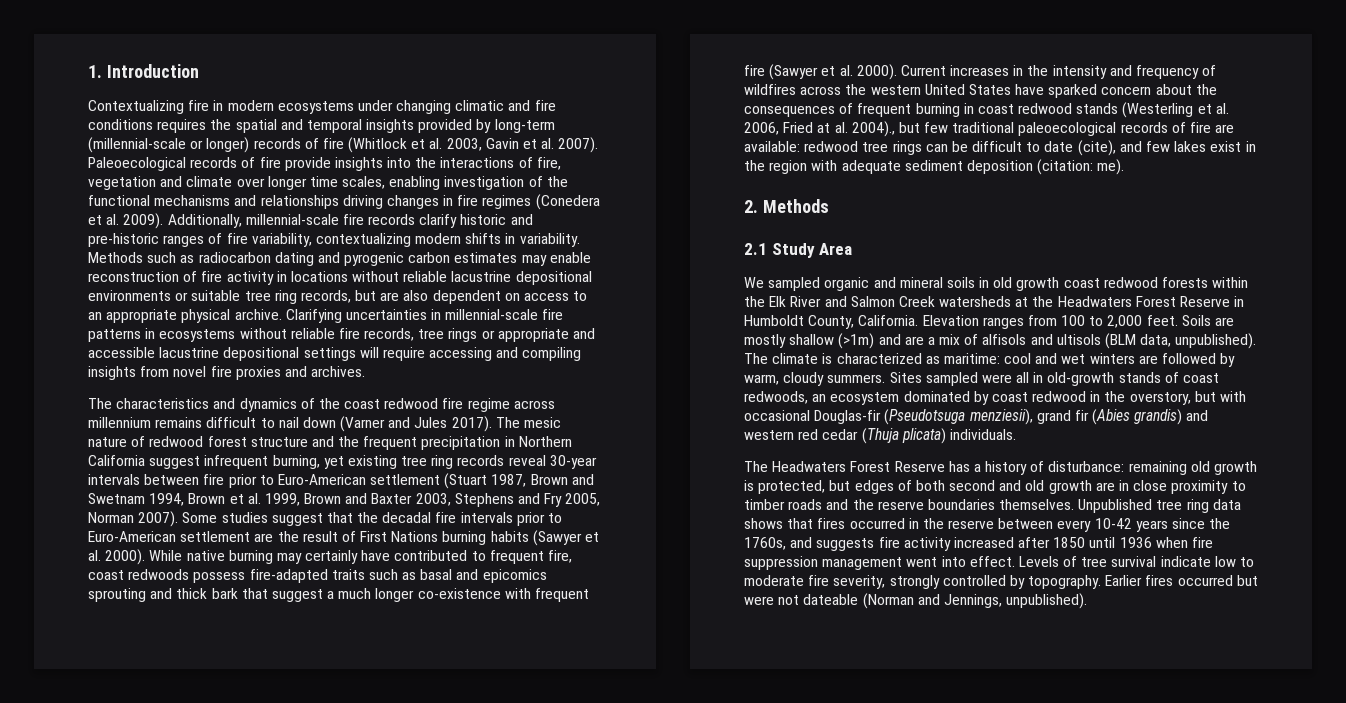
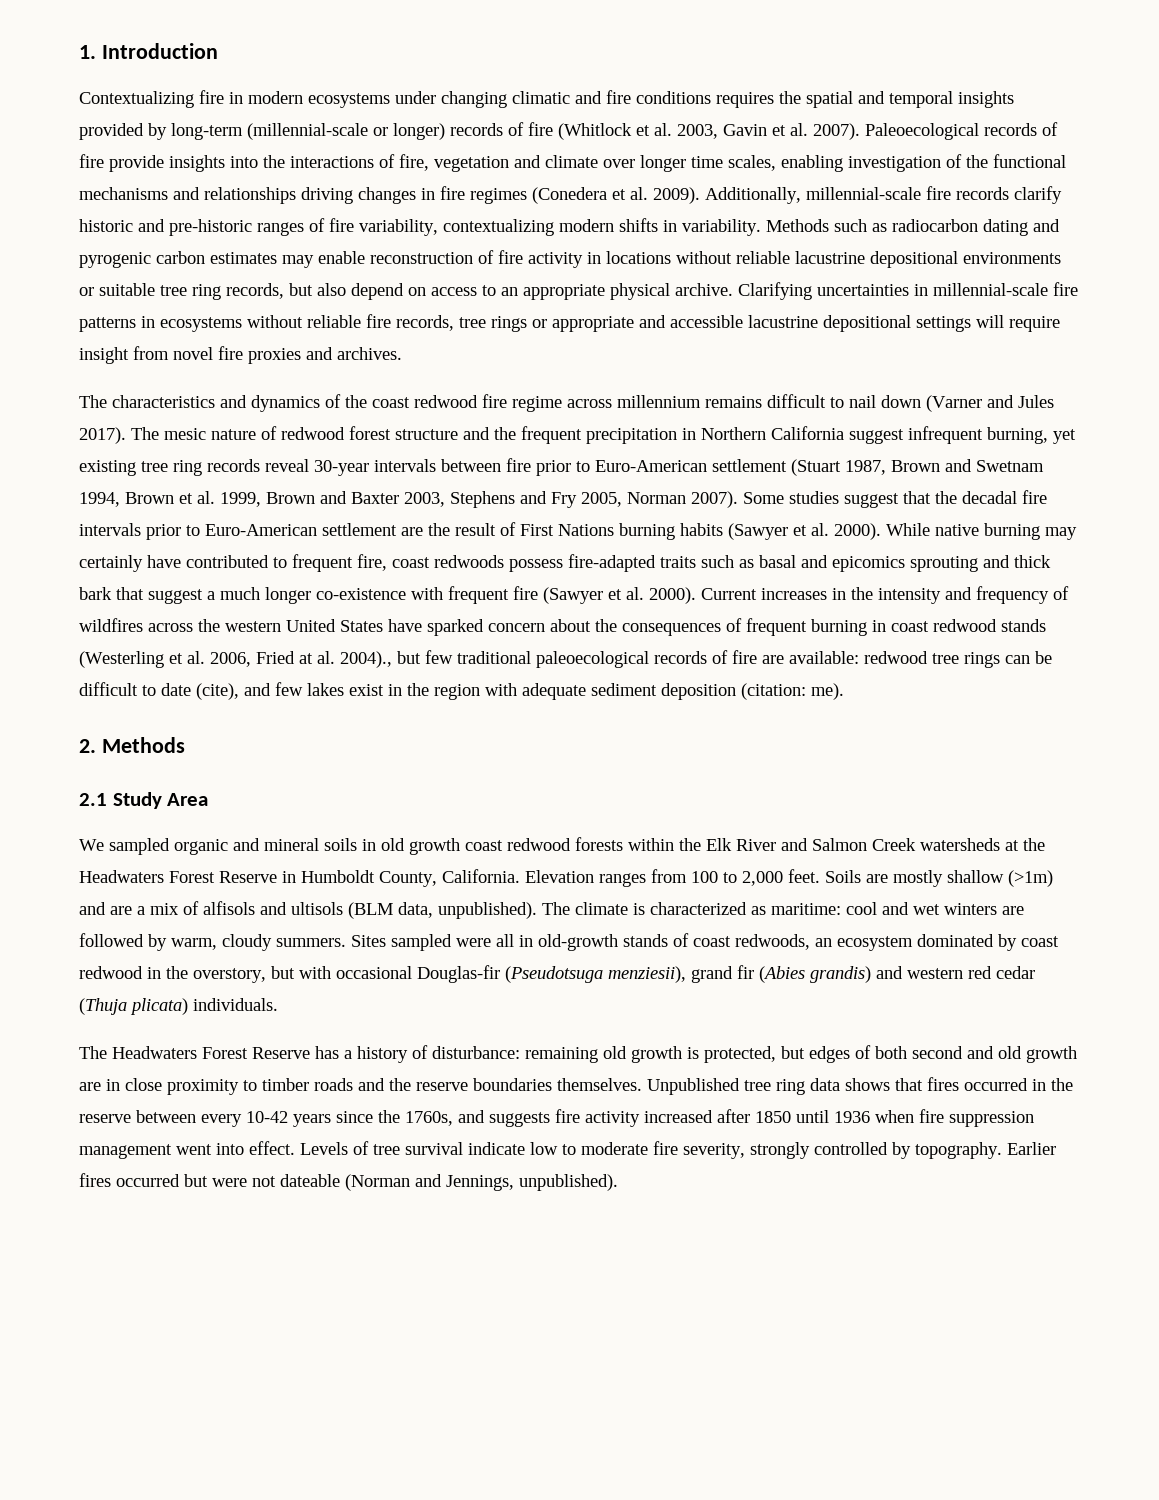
- Methods such as radiocarbon dating and pyrogenic carbon estimates may enable reconstruction of fire activity in locations without reliable lacustrine depositional environments or suitable tree ring records, but are also dependent on access to an appropriate physical archive.
+ Methods such as radiocarbon dating and pyrogenic carbon estimates may enable reconstruction of fire activity in locations without reliable lacustrine depositional environments or suitable tree ring records, but also depend on access to an appropriate physical archive.
- Clarifying uncertainties in millennial-scale fire patterns in ecosystems without reliable fire records, tree rings or appropriate and accessible lacustrine depositional settings will require accessing and compiling insights from novel fire proxies and archives.
+ Clarifying uncertainties in millennial-scale fire patterns in ecosystems without reliable fire records, tree rings or appropriate and accessible lacustrine depositional settings will require insight from novel fire proxies and archives.

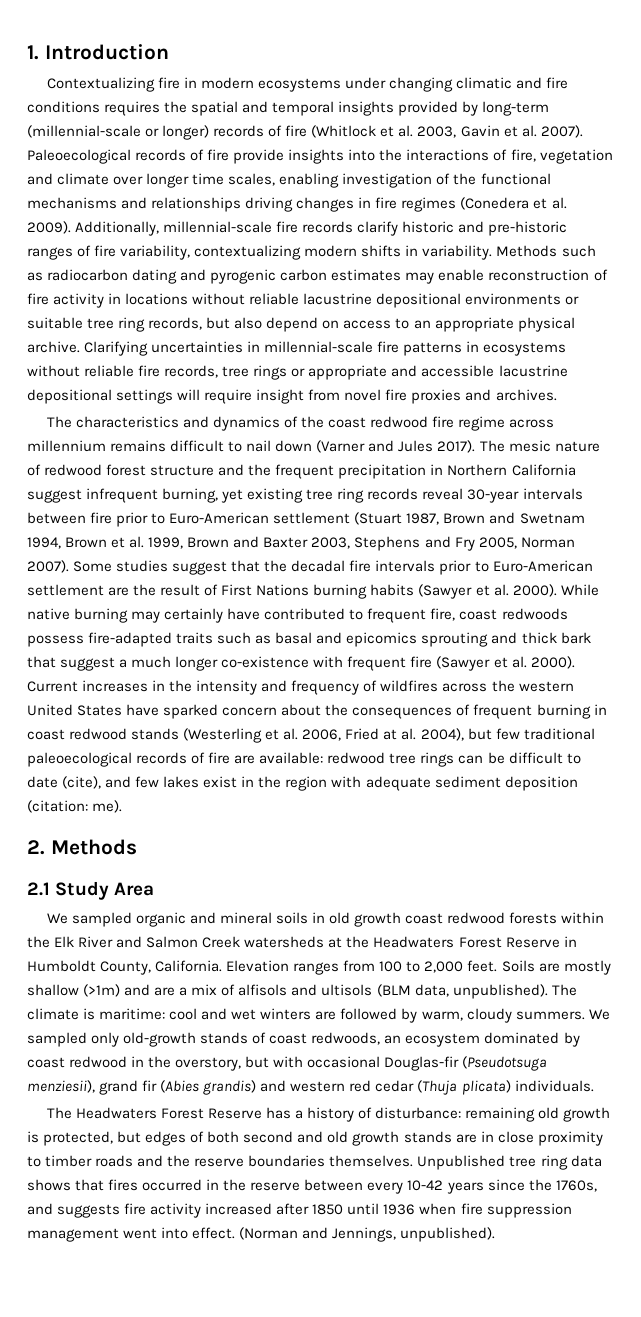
- Current increases in the intensity and frequency of wildfires across the western United States have sparked concern about the consequences of frequent burning in coast redwood stands (Westerling et al. 2006, Fried at al. 2004)., but few traditional paleoecological records of fire are available:
+ Current increases in the intensity and frequency of wildfires across the western United States have sparked concern about the consequences of frequent burning in coast redwood stands (Westerling et al. 2006, Fried at al. 2004), but few traditional paleoecological records of fire are available:
- The climate is characterized as maritime: cool and wet winters are followed by warm, cloudy summers.
+ The climate is maritime: cool and wet winters are followed by warm, cloudy summers.
- Sites sampled were all in old-growth stands of coast redwoods, an ecosystem dominated by coast redwood in the overstory, but with occasional Douglas-fir (Pseudotsuga menziesii), grand fir (Abies grandis) and western red cedar (Thuja plicata) individuals.
+ We sampled only old-growth stands of coast redwoods, an ecosystem dominated by coast redwood in the overstory, but with occasional Douglas-fir (Pseudotsuga menziesii), grand fir (Abies grandis) and western red cedar (Thuja plicata) individuals.
- The Headwaters Forest Reserve has a history of disturbance: remaining old growth is protected, but edges of both second and old growth are in close proximity to timber roads and the reserve boundaries themselves.
+ The Headwaters Forest Reserve has a history of disturbance: remaining old growth is protected, but edges of both second and old growth stands are in close proximity to timber roads and the reserve boundaries themselves.
- Levels of tree survival indicate low to moderate fire severity, strongly controlled by topography. Earlier fires occurred but were not dateable (Norman and Jennings, unpublished).
+ (Norman and Jennings, unpublished).

